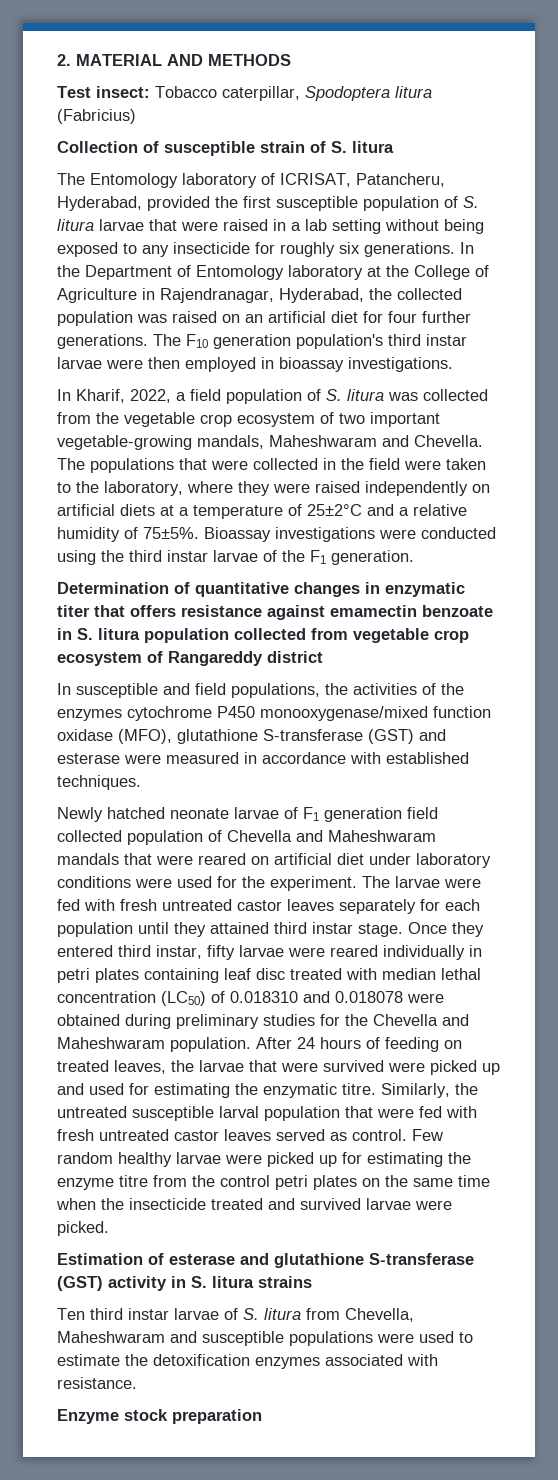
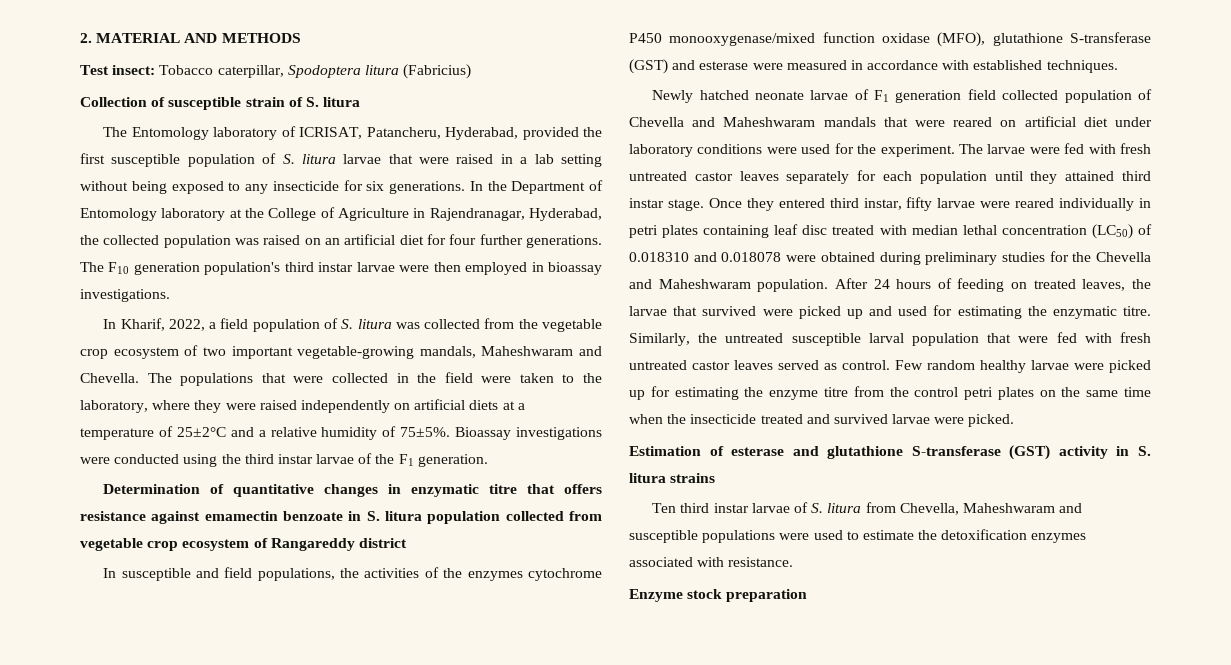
- The Entomology laboratory of ICRISAT, Patancheru, Hyderabad, provided the first susceptible population of S. litura larvae that were raised in a lab setting without being exposed to any insecticide for roughly six generations.
+ The Entomology laboratory of ICRISAT, Patancheru, Hyderabad, provided the first susceptible population of S. litura larvae that were raised in a lab setting without being exposed to any insecticide for six generations.
- Determination of quantitative changes in enzymatic titer that offers resistance against emamectin benzoate in S. litura population collected from vegetable crop ecosystem of Rangareddy district
+ Determination of quantitative changes in enzymatic titre that offers resistance against emamectin benzoate in S. litura population collected from vegetable crop ecosystem of Rangareddy district
- After 24 hours of feeding on treated leaves, the larvae that were survived were picked up and used for estimating the enzymatic titre.
+ After 24 hours of feeding on treated leaves, the larvae that survived were picked up and used for estimating the enzymatic titre.

